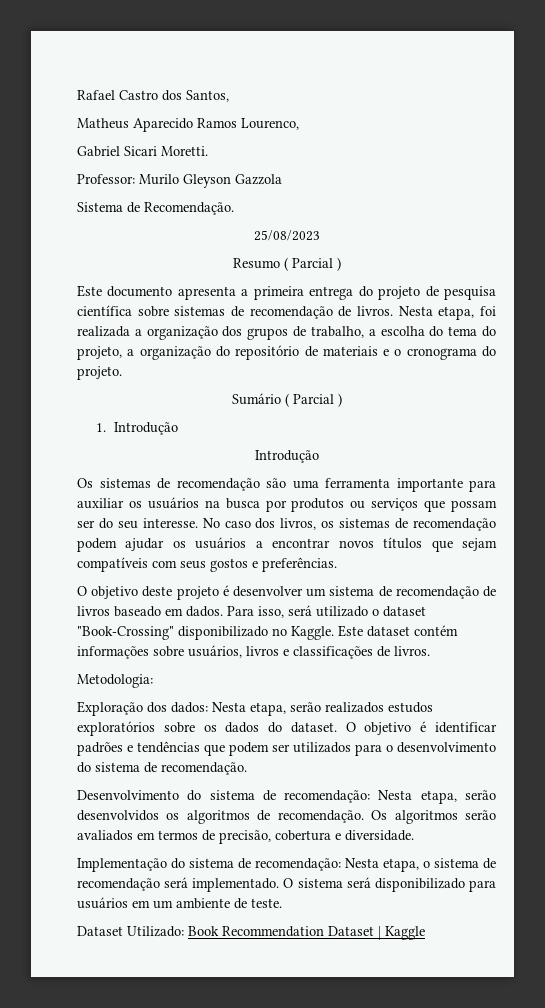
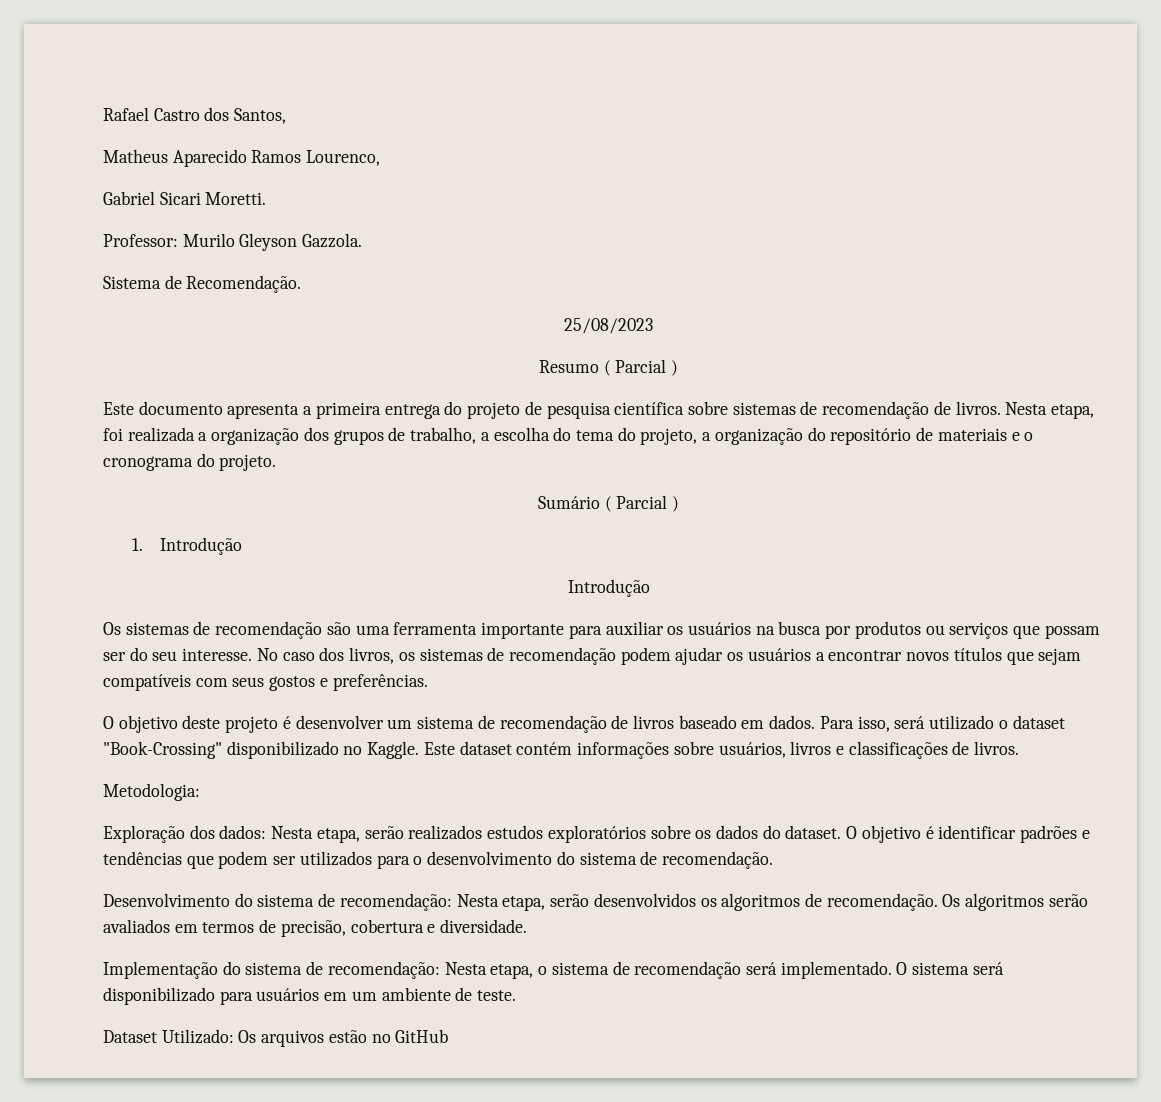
- Professor: Murilo Gleyson Gazzola
+ Professor: Murilo Gleyson Gazzola.
- Dataset Utilizado: Book Recommendation Dataset | Kaggle
+ Dataset Utilizado: Os arquivos estão no GitHub

